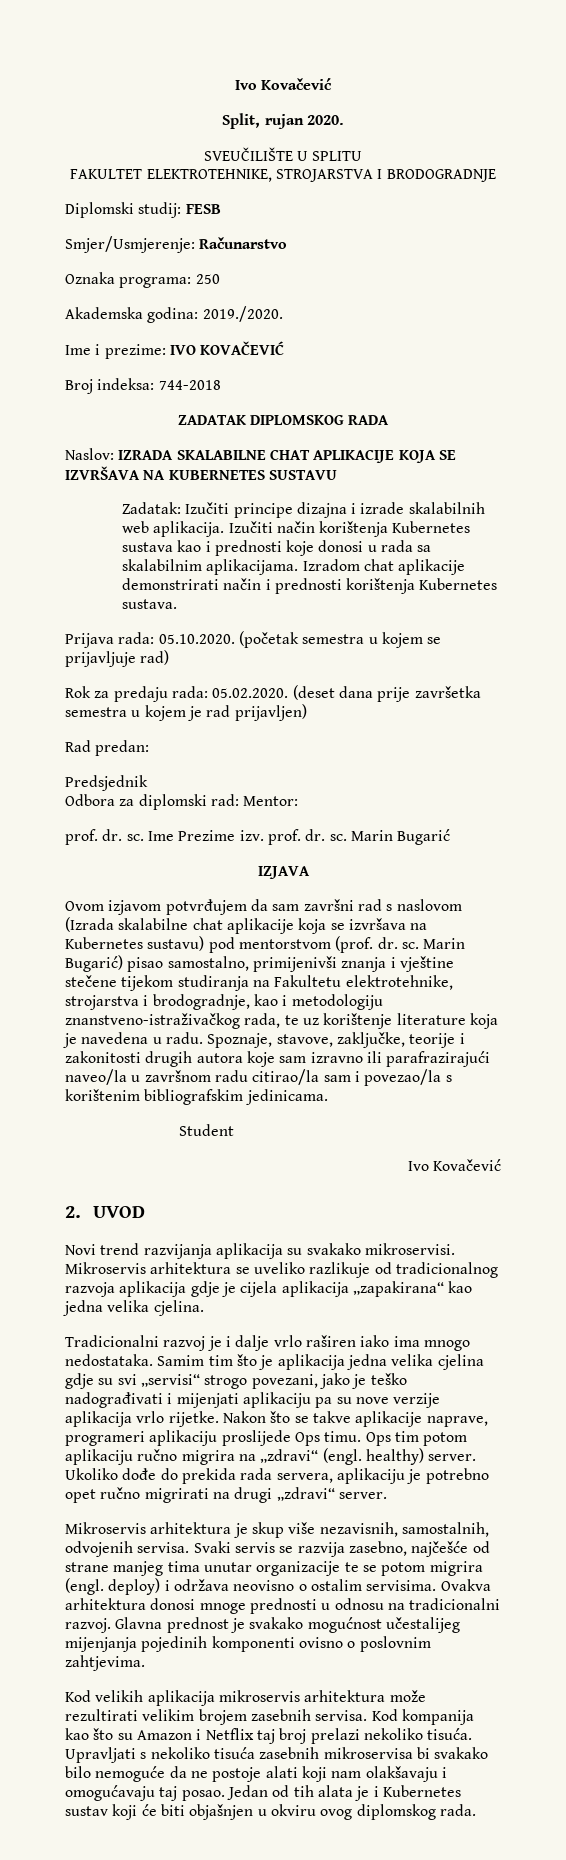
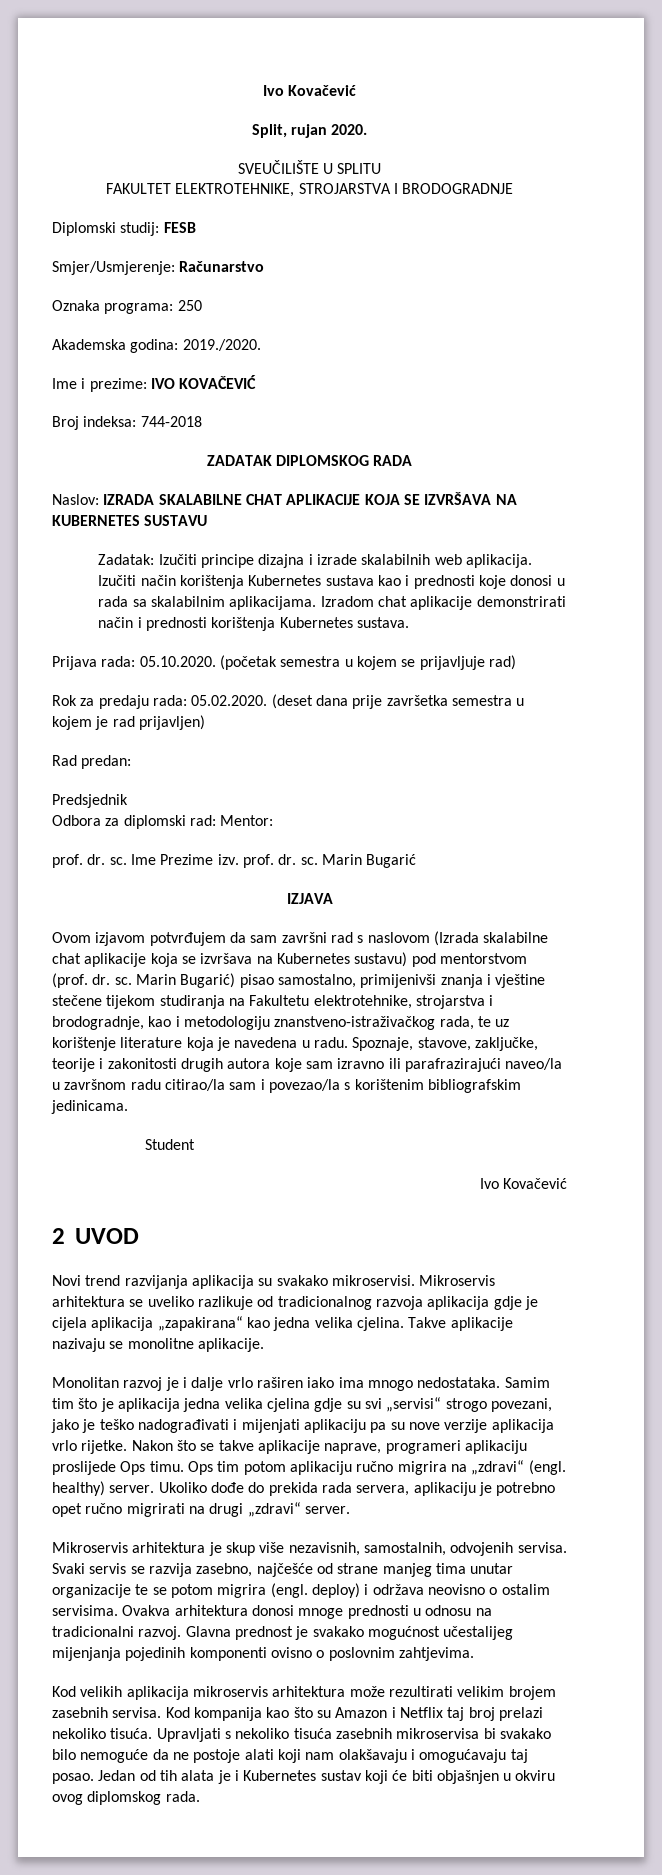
- 2. UVOD
+ 2 UVOD
- Mikroservis arhitektura se uveliko razlikuje od tradicionalnog razvoja aplikacija gdje je cijela aplikacija „zapakirana“ kao jedna velika cjelina.
- Tradicionalni razvoj je i dalje vrlo raširen iako ima mnogo nedostataka.
+ Mikroservis arhitektura se uveliko razlikuje od tradicionalnog razvoja aplikacija gdje je cijela aplikacija „zapakirana“ kao jedna velika cjelina. Takve aplikacije nazivaju se monolitne aplikacije.
+ Monolitan razvoj je i dalje vrlo raširen iako ima mnogo nedostataka.

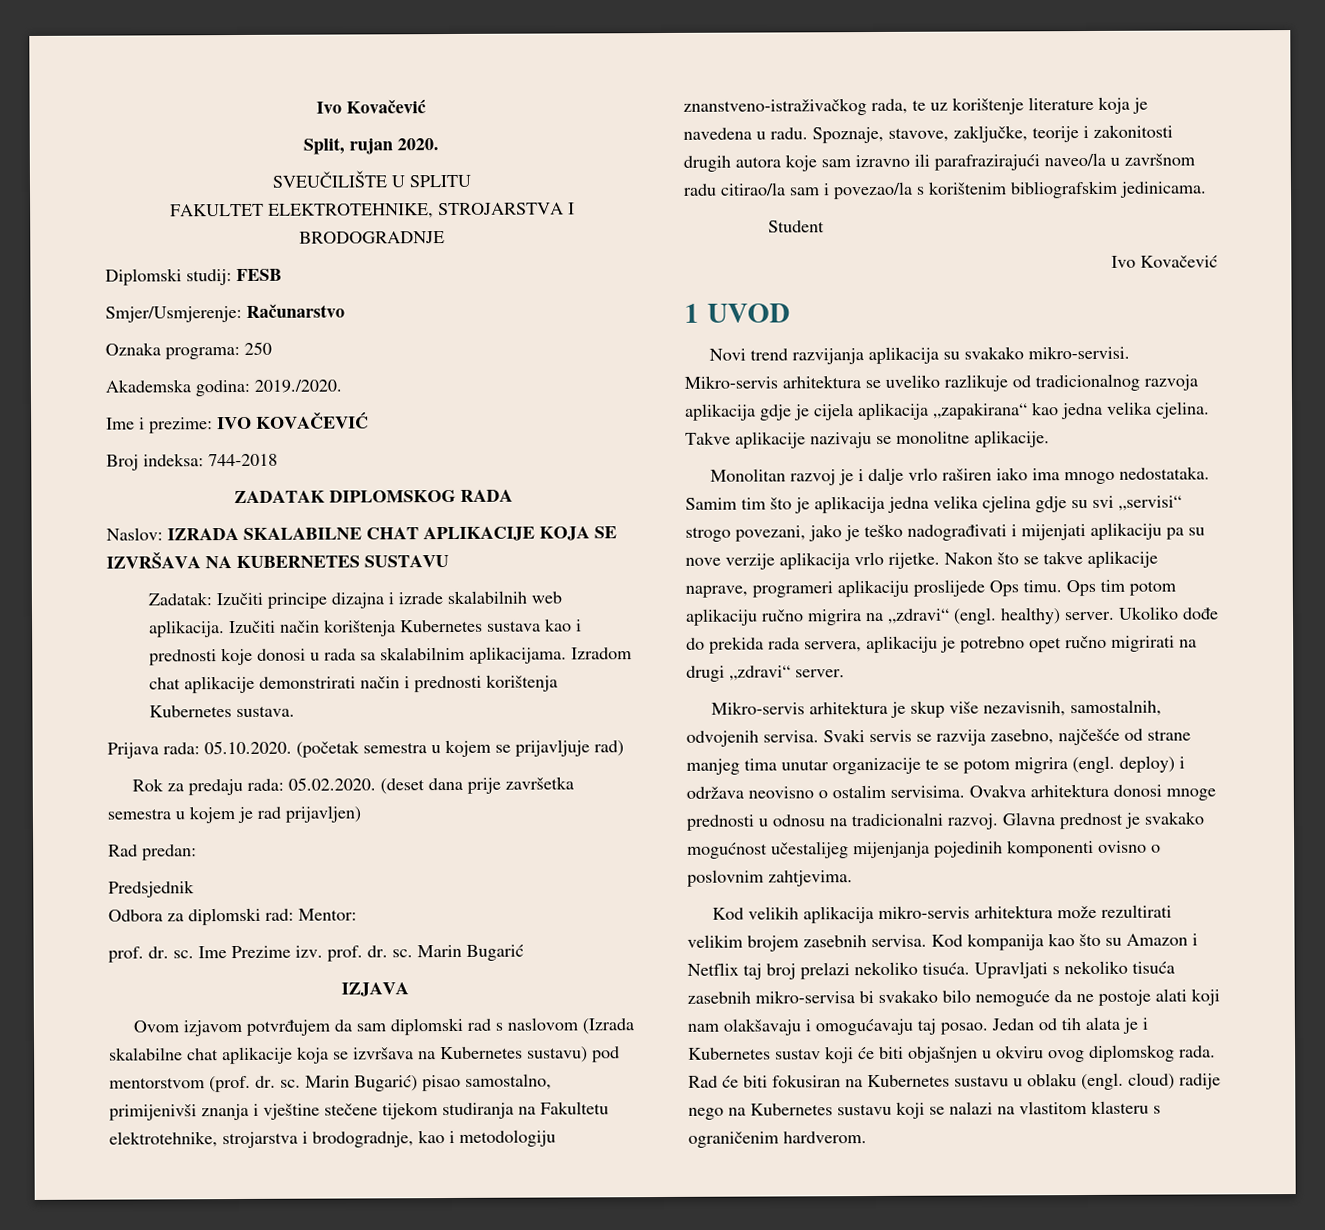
- Ovom izjavom potvrđujem da sam završni rad s naslovom (Izrada skalabilne chat aplikacije koja se izvršava na Kubernetes sustavu) pod mentorstvom (prof. dr. sc.
+ Ovom izjavom potvrđujem da sam diplomski rad s naslovom (Izrada skalabilne chat aplikacije koja se izvršava na Kubernetes sustavu) pod mentorstvom (prof. dr. sc.
- 2 UVOD
+ 1 UVOD
- Novi trend razvijanja aplikacija su svakako mikroservisi. Mikroservis arhitektura se uveliko razlikuje od tradicionalnog razvoja aplikacija gdje je cijela aplikacija „zapakirana“ kao jedna velika cjelina.
+ Novi trend razvijanja aplikacija su svakako mikro-servisi. Mikro-servis arhitektura se uveliko razlikuje od tradicionalnog razvoja aplikacija gdje je cijela aplikacija „zapakirana“ kao jedna velika cjelina.
- Mikroservis arhitektura je skup više nezavisnih, samostalnih, odvojenih servisa.
+ Mikro-servis arhitektura je skup više nezavisnih, samostalnih, odvojenih servisa.
- Kod velikih aplikacija mikroservis arhitektura može rezultirati velikim brojem zasebnih servisa.
+ Kod velikih aplikacija mikro-servis arhitektura može rezultirati velikim brojem zasebnih servisa.
- Upravljati s nekoliko tisuća zasebnih mikroservisa bi svakako bilo nemoguće da ne postoje alati koji nam olakšavaju i omogućavaju taj posao.
+ Upravljati s nekoliko tisuća zasebnih mikro-servisa bi svakako bilo nemoguće da ne postoje alati koji nam olakšavaju i omogućavaju taj posao.
+ Rad će biti fokusiran na Kubernetes sustavu u oblaku (engl. cloud) radije nego na Kubernetes sustavu koji se nalazi na vlastitom klasteru s ograničenim hardverom.

